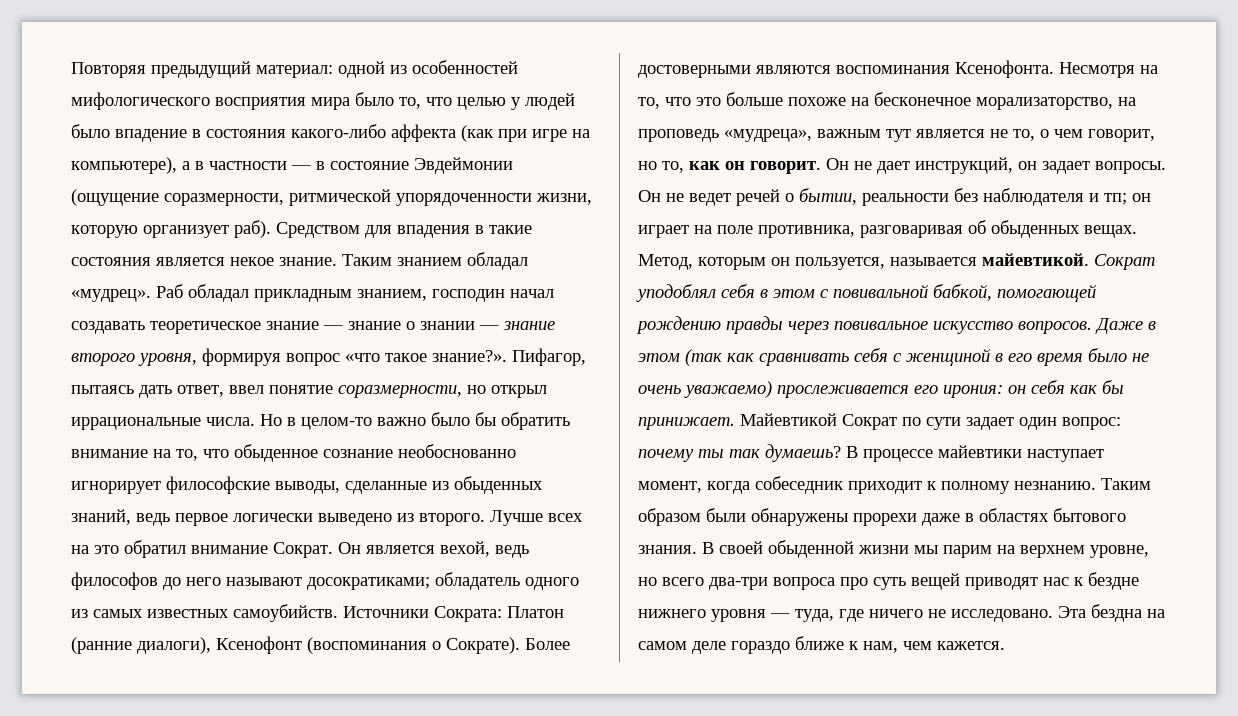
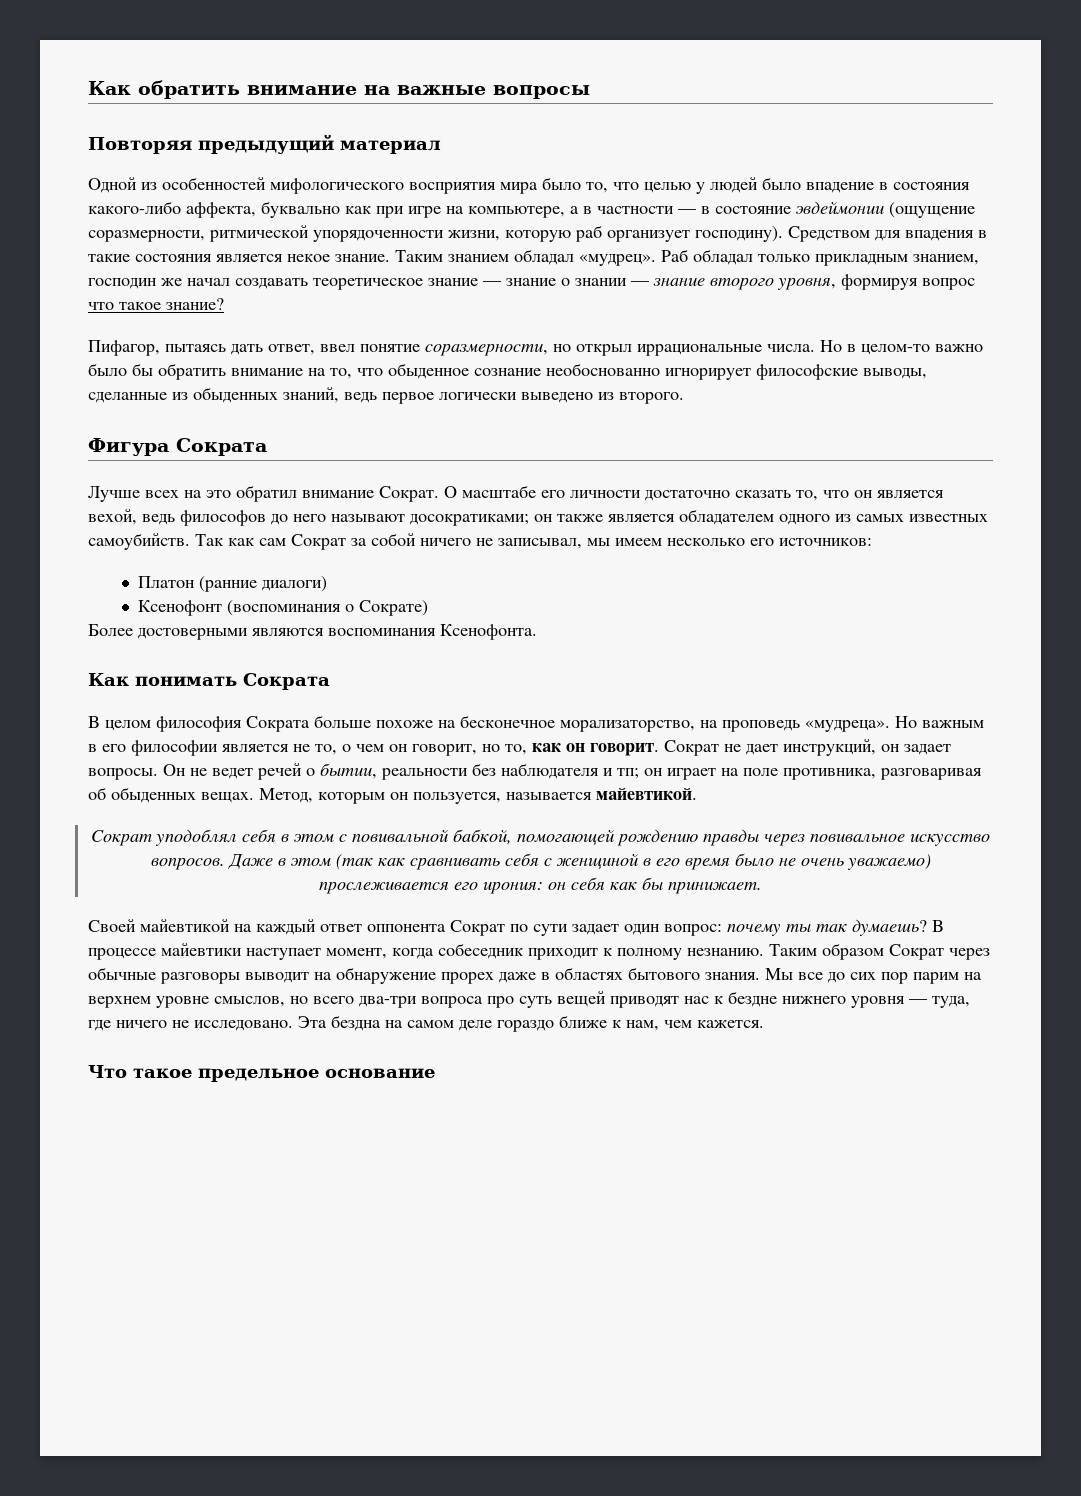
- Повторяя предыдущий материал: одной из особенностей мифологического восприятия мира было то, что целью у людей было впадение в состояния какого-либо аффекта (как при игре на компьютере), а в частности — в состояние Эвдеймонии (ощущение соразмерности, ритмической упорядоченности жизни, которую организует раб).
+ Как обратить внимание на важные вопросы
+ Повторяя предыдущий материал
+ Одной из особенностей мифологического восприятия мира было то, что целью у людей было впадение в состояния какого-либо аффекта, буквально как при игре на компьютере, а в частности — в состояние эвдеймонии (ощущение соразмерности, ритмической упорядоченности жизни, которую раб организует господину).
- Раб обладал прикладным знанием, господин начал создавать теоретическое знание — знание о знании — знание второго уровня, формируя вопрос «что такое знание?». Пифагор, пытаясь дать ответ, ввел понятие соразмерности, но открыл иррациональные числа.
+ Раб обладал только прикладным знанием, господин же начал создавать теоретическое знание — знание о знании — знание второго уровня, формируя вопрос что такое знание?
+ Пифагор, пытаясь дать ответ, ввел понятие соразмерности, но открыл иррациональные числа.
- Но в целом-то важно было бы обратить внимание на то, что обыденное сознание необоснованно игнорирует философские выводы, сделанные из обыденных знаний, ведь первое логически выведено из второго. Лучше всех на это обратил внимание Сократ.
+ Но в целом-то важно было бы обратить внимание на то, что обыденное сознание необоснованно игнорирует философские выводы, сделанные из обыденных знаний, ведь первое логически выведено из второго.
+ Фигура Сократа
+ Лучше всех на это обратил внимание Сократ.
- Он является вехой, ведь философов до него называют досократиками; обладатель одного из самых известных самоубийств.
+ О масштабе его личности достаточно сказать то, что он является вехой, ведь философов до него называют досократиками; он также является обладателем одного из самых известных самоубийств.
- Источники Сократа: Платон (ранние диалоги), Ксенофонт (воспоминания о Сократе). Более достоверными являются воспоминания Ксенофонта. Несмотря на то, что это больше похоже на бесконечное морализаторство, на проповедь «мудреца», важным тут является не то, о чем говорит, но то, как он говорит.
+ Так как сам Сократ за собой ничего не записывал, мы имеем несколько его источников:
+ Платон (ранние диалоги)
+ Ксенофонт (воспоминания о Сократе)
+ Более достоверными являются воспоминания Ксенофонта.
+ Как понимать Сократа
+ В целом философия Сократа больше похоже на бесконечное морализаторство, на проповедь «мудреца». Но важным в его философии является не то, о чем он говорит, но то, как он говорит.
- Он не дает инструкций, он задает вопросы.
+ Сократ не дает инструкций, он задает вопросы.
- Метод, которым он пользуется, называется майевтикой. Сократ уподоблял себя в этом с повивальной бабкой, помогающей рождению правды через повивальное искусство вопросов.
+ Метод, которым он пользуется, называется майевтикой.
+ Сократ уподоблял себя в этом с повивальной бабкой, помогающей рождению правды через повивальное искусство вопросов.
- Даже в этом (так как сравнивать себя с женщиной в его время было не очень уважаемо) прослеживается его ирония: он себя как бы принижает. Майевтикой Сократ по сути задает один вопрос: почему ты так думаешь?
+ Даже в этом (так как сравнивать себя с женщиной в его время было не очень уважаемо) прослеживается его ирония: он себя как бы принижает.
+ Своей майевтикой на каждый ответ оппонента Сократ по сути задает один вопрос: почему ты так думаешь?
- Таким образом были обнаружены прорехи даже в областях бытового знания.
+ Таким образом Сократ через обычные разговоры выводит на обнаружение прорех даже в областях бытового знания.
- В своей обыденной жизни мы парим на верхнем уровне, но всего два-три вопроса про суть вещей приводят нас к бездне нижнего уровня — туда, где ничего не исследовано.
+ Мы все до сих пор парим на верхнем уровне смыслов, но всего два-три вопроса про суть вещей приводят нас к бездне нижнего уровня — туда, где ничего не исследовано.
+ Что такое предельное основание

